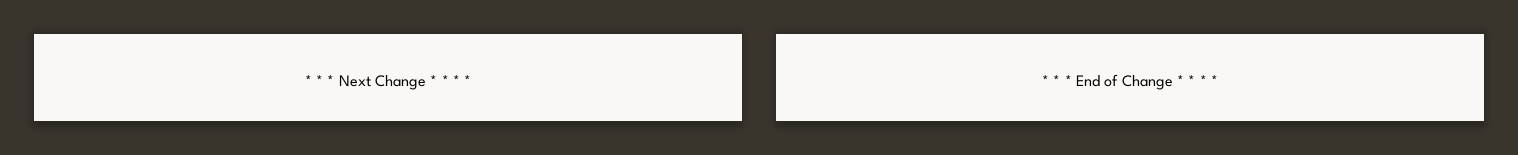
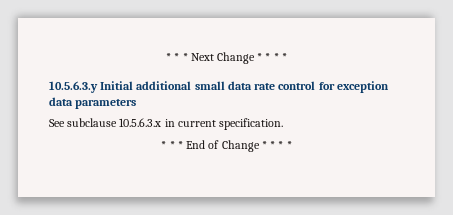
+ 10.5.6.3.y Initial additional small data rate control for exception data parameters
+ See subclause 10.5.6.3.x in current specification.

